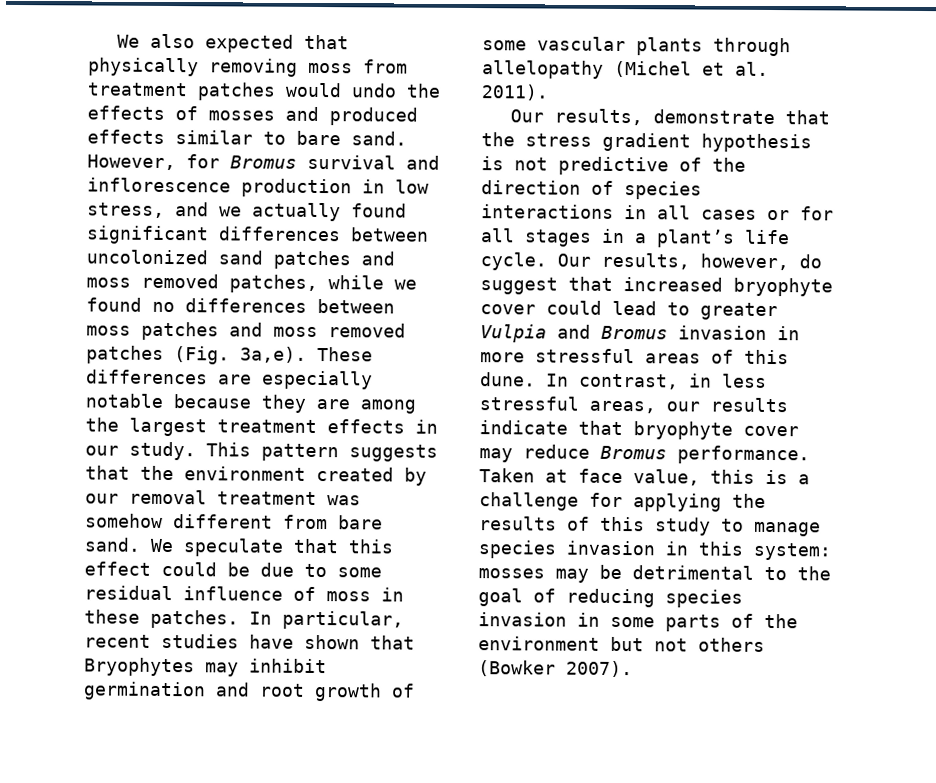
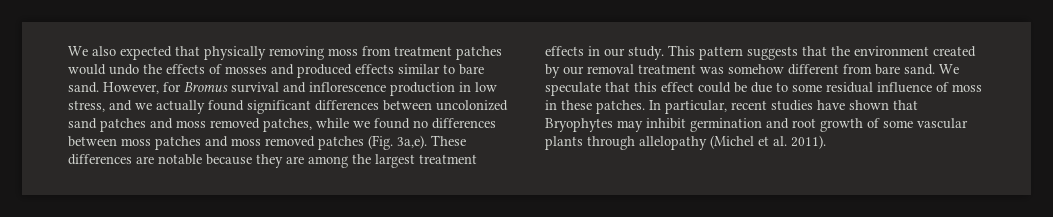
- These differences are especially notable because they are among the largest treatment effects in our study.
+ These differences are notable because they are among the largest treatment effects in our study.
- Our results, demonstrate that the stress gradient hypothesis is not predictive of the direction of species interactions in all cases or for all stages in a plant’s life cycle. Our results, however, do suggest that increased bryophyte cover could lead to greater Vulpia and Bromus invasion in more stressful areas of this dune. In contrast, in less stressful areas, our results indicate that bryophyte cover may reduce Bromus performance. Taken at face value, this is a challenge for applying the results of this study to manage species invasion in this system: mosses may be detrimental to the goal of reducing species invasion in some parts of the environment but not others (Bowker 2007).

